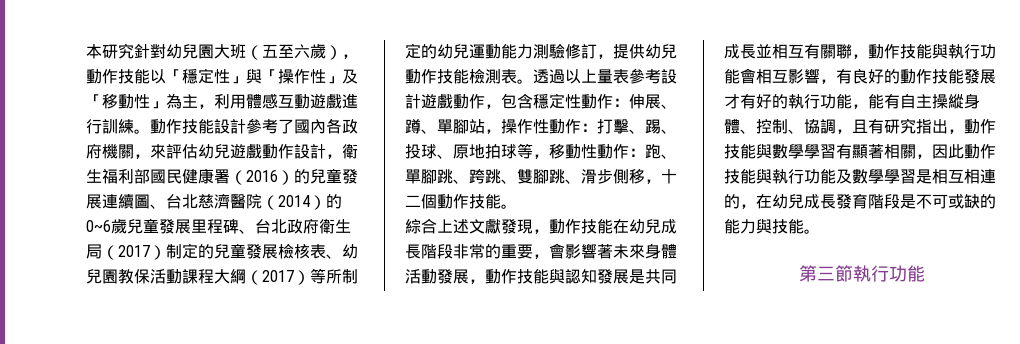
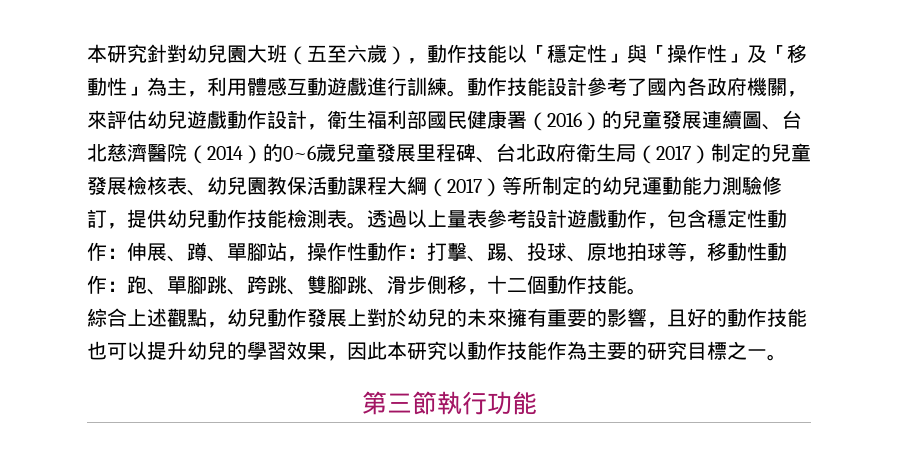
- 綜合上述文獻發現，動作技能在幼兒成長階段非常的重要，會影響著未來身體活動發展，動作技能與認知發展是共同成長並相互有關聯，動作技能與執行功能會相互影響，有良好的動作技能發展才有好的執行功能，能有自主操縱身體、控制、協調，且有研究指出，動作技能與數學學習有顯著相關，因此動作技能與執行功能及數學學習是相互相連的，在幼兒成長發育階段是不可或缺的能力與技能。
+ 綜合上述觀點，幼兒動作發展上對於幼兒的未來擁有重要的影響，且好的動作技能也可以提升幼兒的學習效果，因此本研究以動作技能作為主要的研究目標之一。

